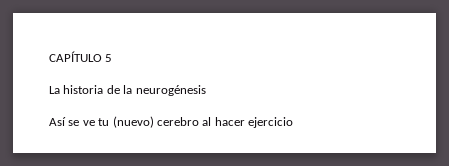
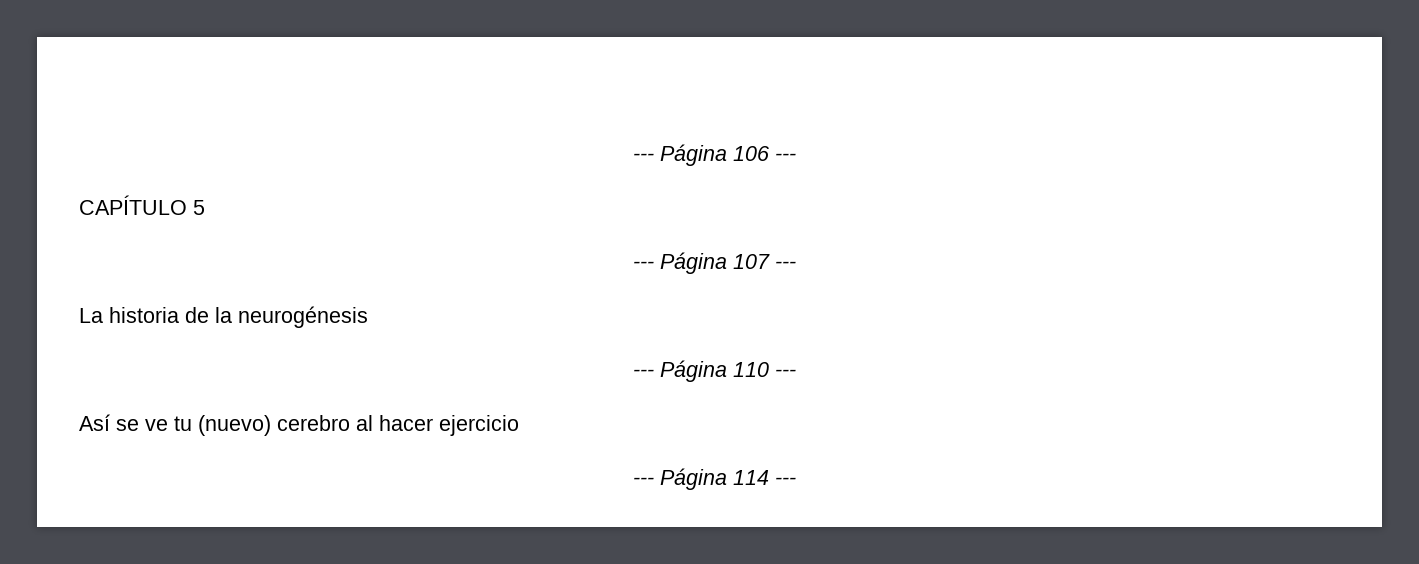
+ --- Página 106 ---
  CAPÍTULO 5
+ --- Página 107 ---
+ --- Página 110 ---
+ --- Página 114 ---

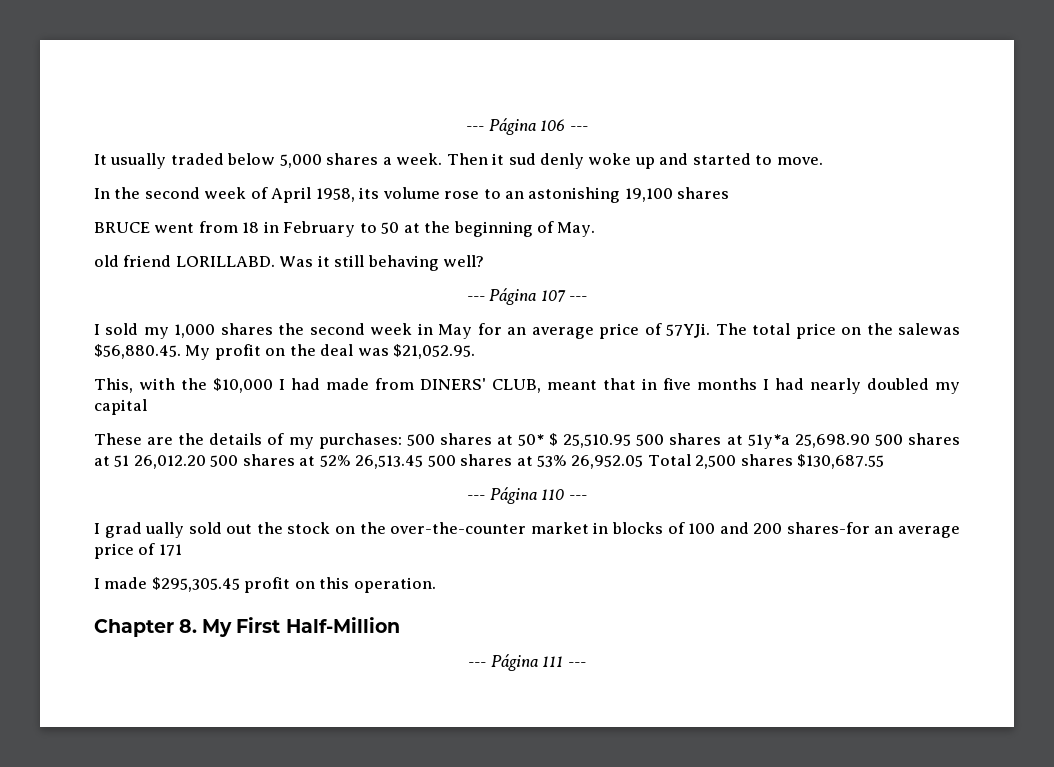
- CAPÍTULO 5
+ It usually traded below 5,000 shares a week. Then it sud denly woke up and started to move.
+ In the second week of April 1958, its volume rose to an astonishing 19,100 shares
+ BRUCE went from 18 in February to 50 at the beginning of May.
+ old friend LORILLABD. Was it still behaving well?
  --- Página 107 ---
- La historia de la neurogénesis
+ I sold my 1,000 shares the second week in May for an average price of 57YJi. The total price on the salewas $56,880.45. My profit on the deal was $21,052.95.
+ This, with the $10,000 I had made from DINERS' CLUB, meant that in five months I had nearly doubled my capital
+ These are the details of my purchases: 500 shares at 50* $ 25,510.95 500 shares at 51y*a 25,698.90 500 shares at 51 26,012.20 500 shares at 52% 26,513.45 500 shares at 53% 26,952.05 Total 2,500 shares $130,687.55
  --- Página 110 ---
- Así se ve tu (nuevo) cerebro al hacer ejercicio
- --- Página 114 ---
+ I grad ually sold out the stock on the over-the-counter market in blocks of 100 and 200 shares-for an average price of 171
+ I made $295,305.45 profit on this operation.
+ Chapter 8. My First Half-Million
+ --- Página 111 ---

